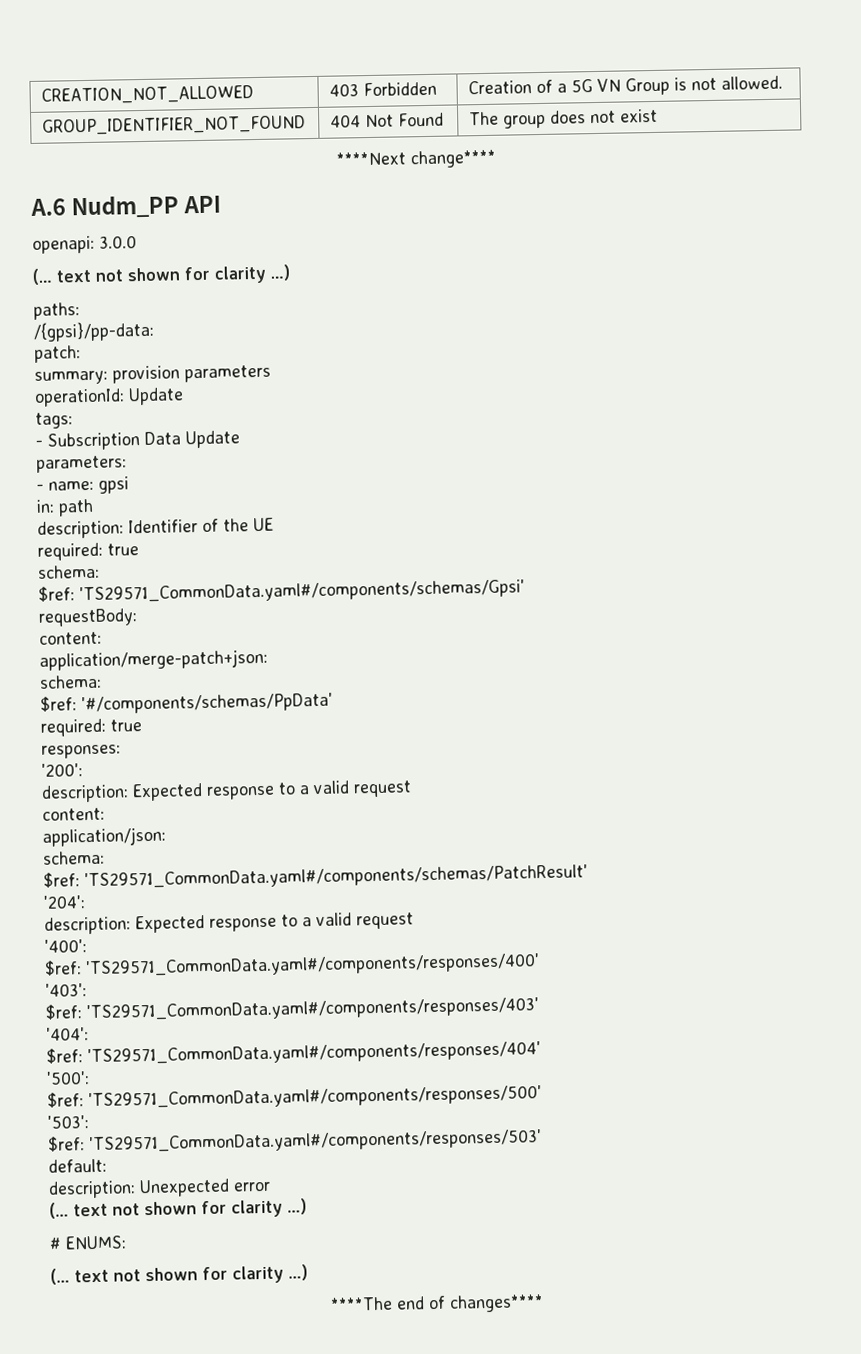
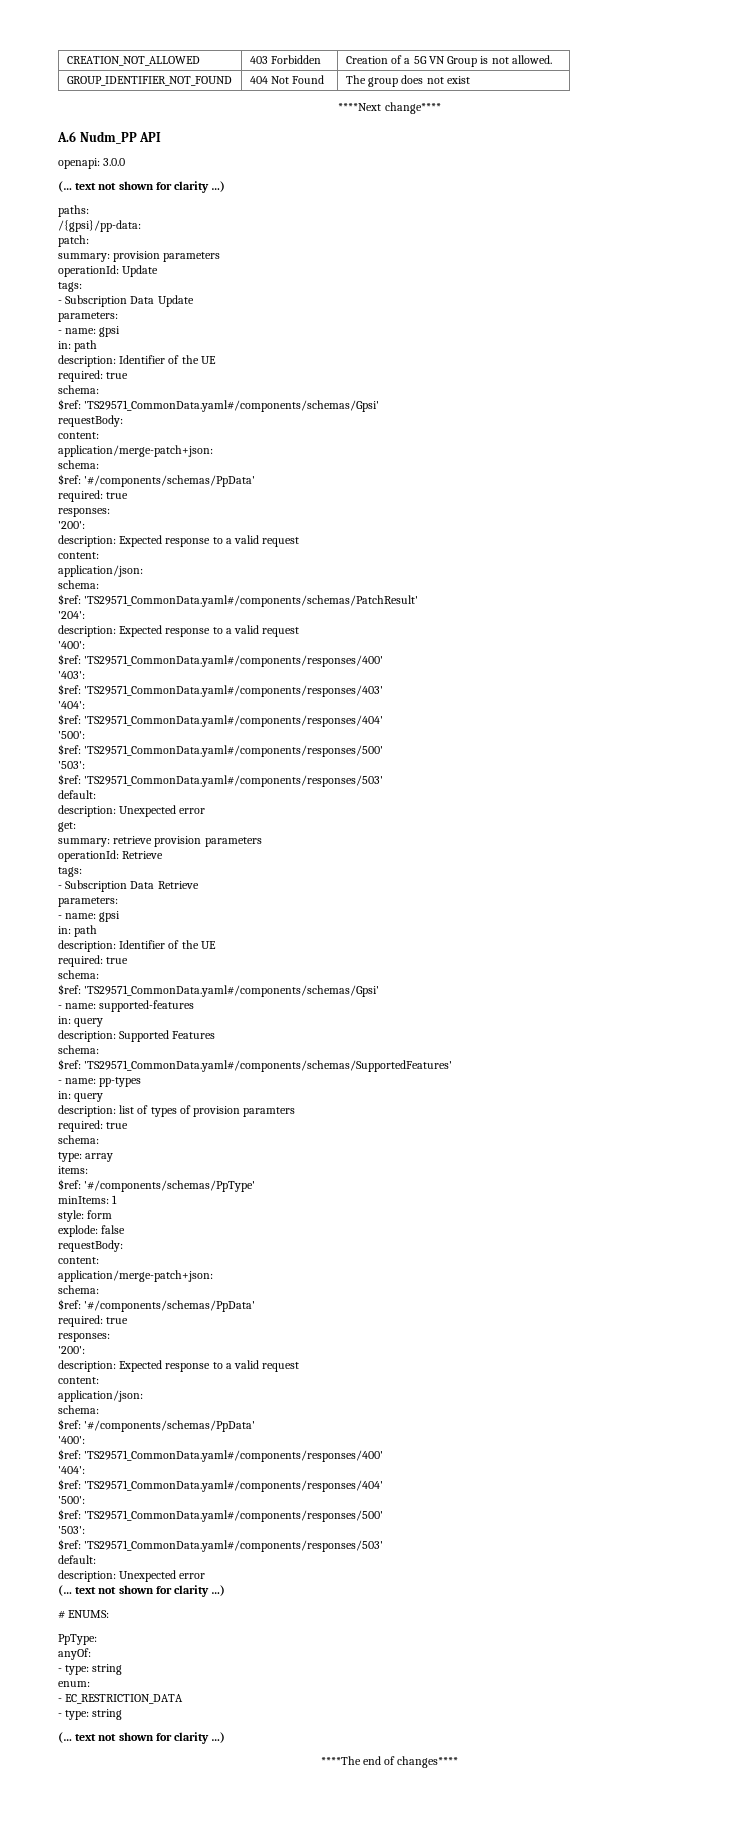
+ get:
+ summary: retrieve provision parameters
+ operationId: Retrieve
+ tags:
+ - Subscription Data Retrieve
+ parameters:
+ - name: gpsi
+ in: path
+ description: Identifier of the UE
+ required: true
+ schema:
+ $ref: 'TS29571_CommonData.yaml#/components/schemas/Gpsi'
+ - name: supported-features
+ in: query
+ description: Supported Features
+ schema:
+ $ref: 'TS29571_CommonData.yaml#/components/schemas/SupportedFeatures'
+ - name: pp-types
+ in: query
+ description: list of types of provision paramters
+ required: true
+ schema:
+ type: array
+ items:
+ $ref: '#/components/schemas/PpType'
+ minItems: 1
+ style: form
+ explode: false
+ requestBody:
+ content:
+ application/merge-patch+json:
+ schema:
+ $ref: '#/components/schemas/PpData'
+ required: true
+ responses:
+ '200':
+ description: Expected response to a valid request
+ content:
+ application/json:
+ schema:
+ $ref: '#/components/schemas/PpData'
+ '400':
+ $ref: 'TS29571_CommonData.yaml#/components/responses/400'
+ '404':
+ $ref: 'TS29571_CommonData.yaml#/components/responses/404'
+ '500':
+ $ref: 'TS29571_CommonData.yaml#/components/responses/500'
+ '503':
+ $ref: 'TS29571_CommonData.yaml#/components/responses/503'
+ default:
+ description: Unexpected error
+ PpType:
+ anyOf:
+ - type: string
+ enum:
+ - EC_RESTRICTION_DATA
+ - type: string

